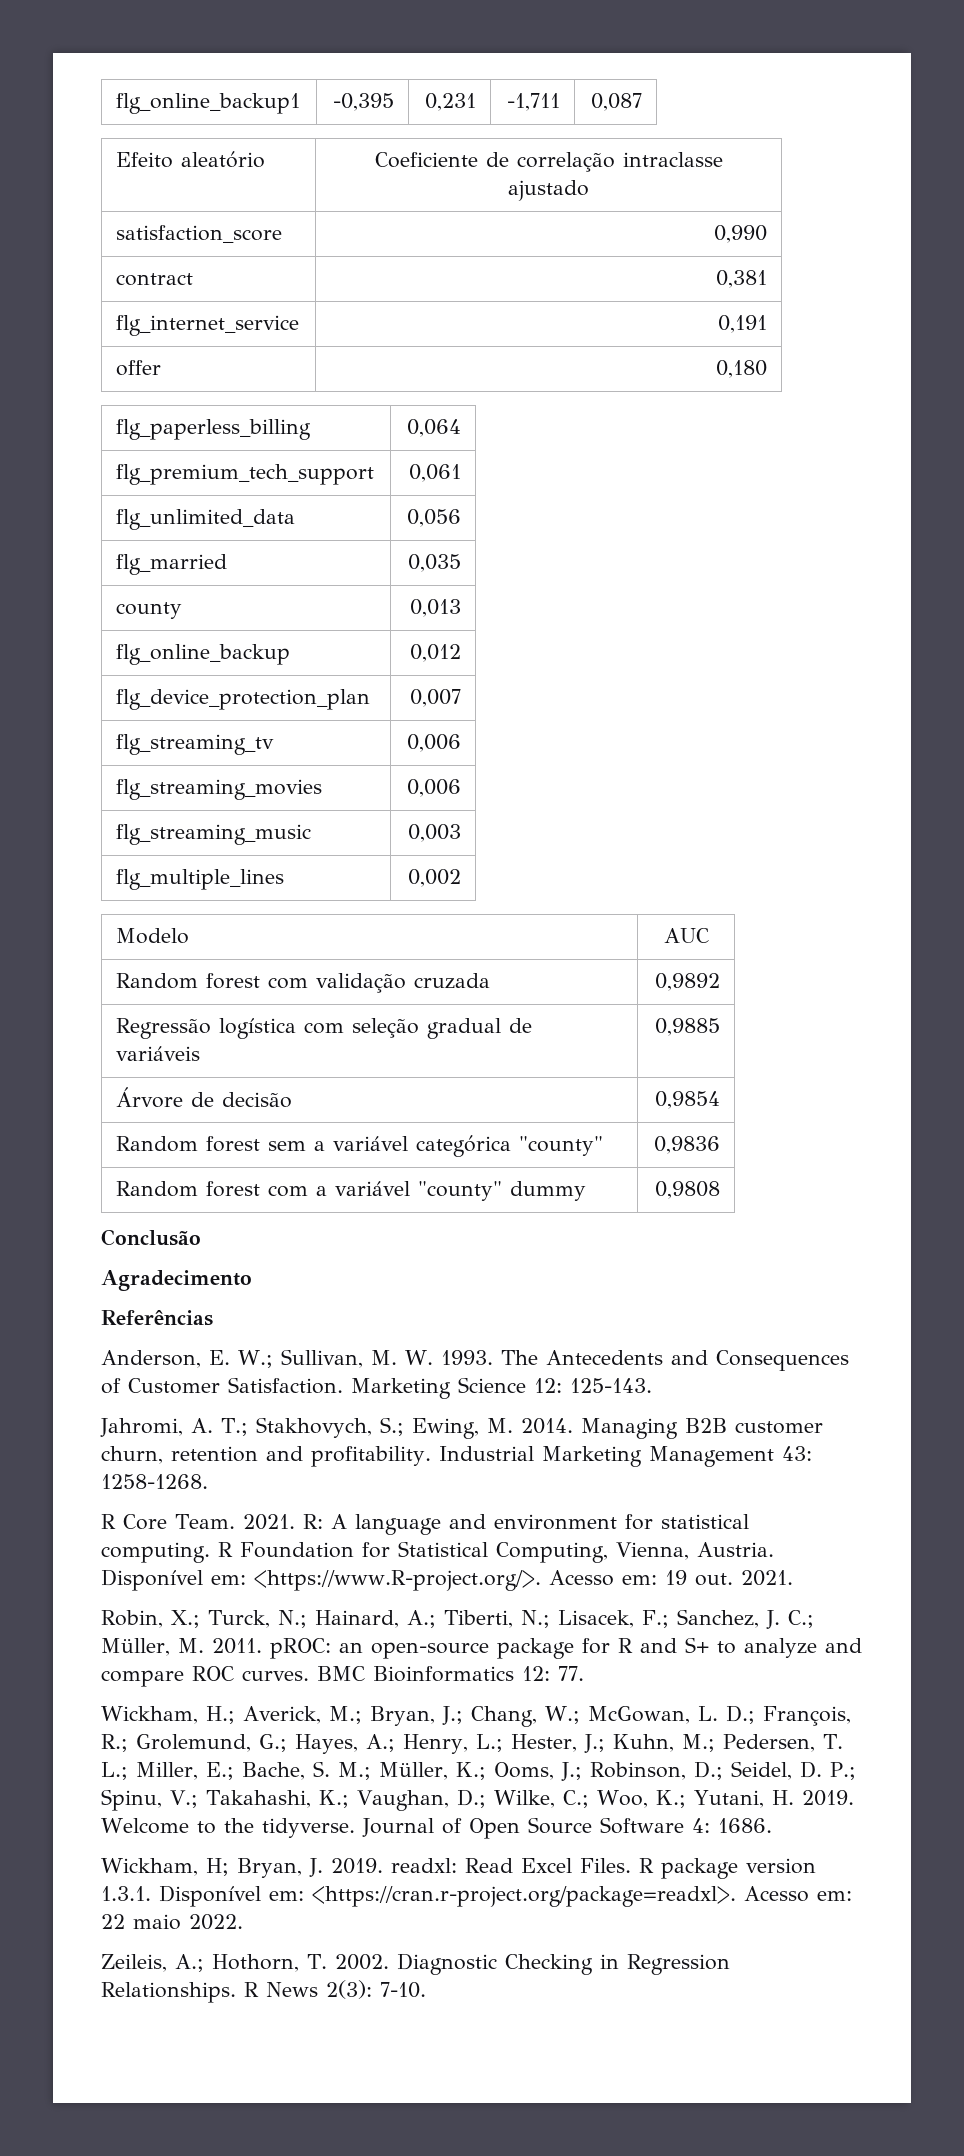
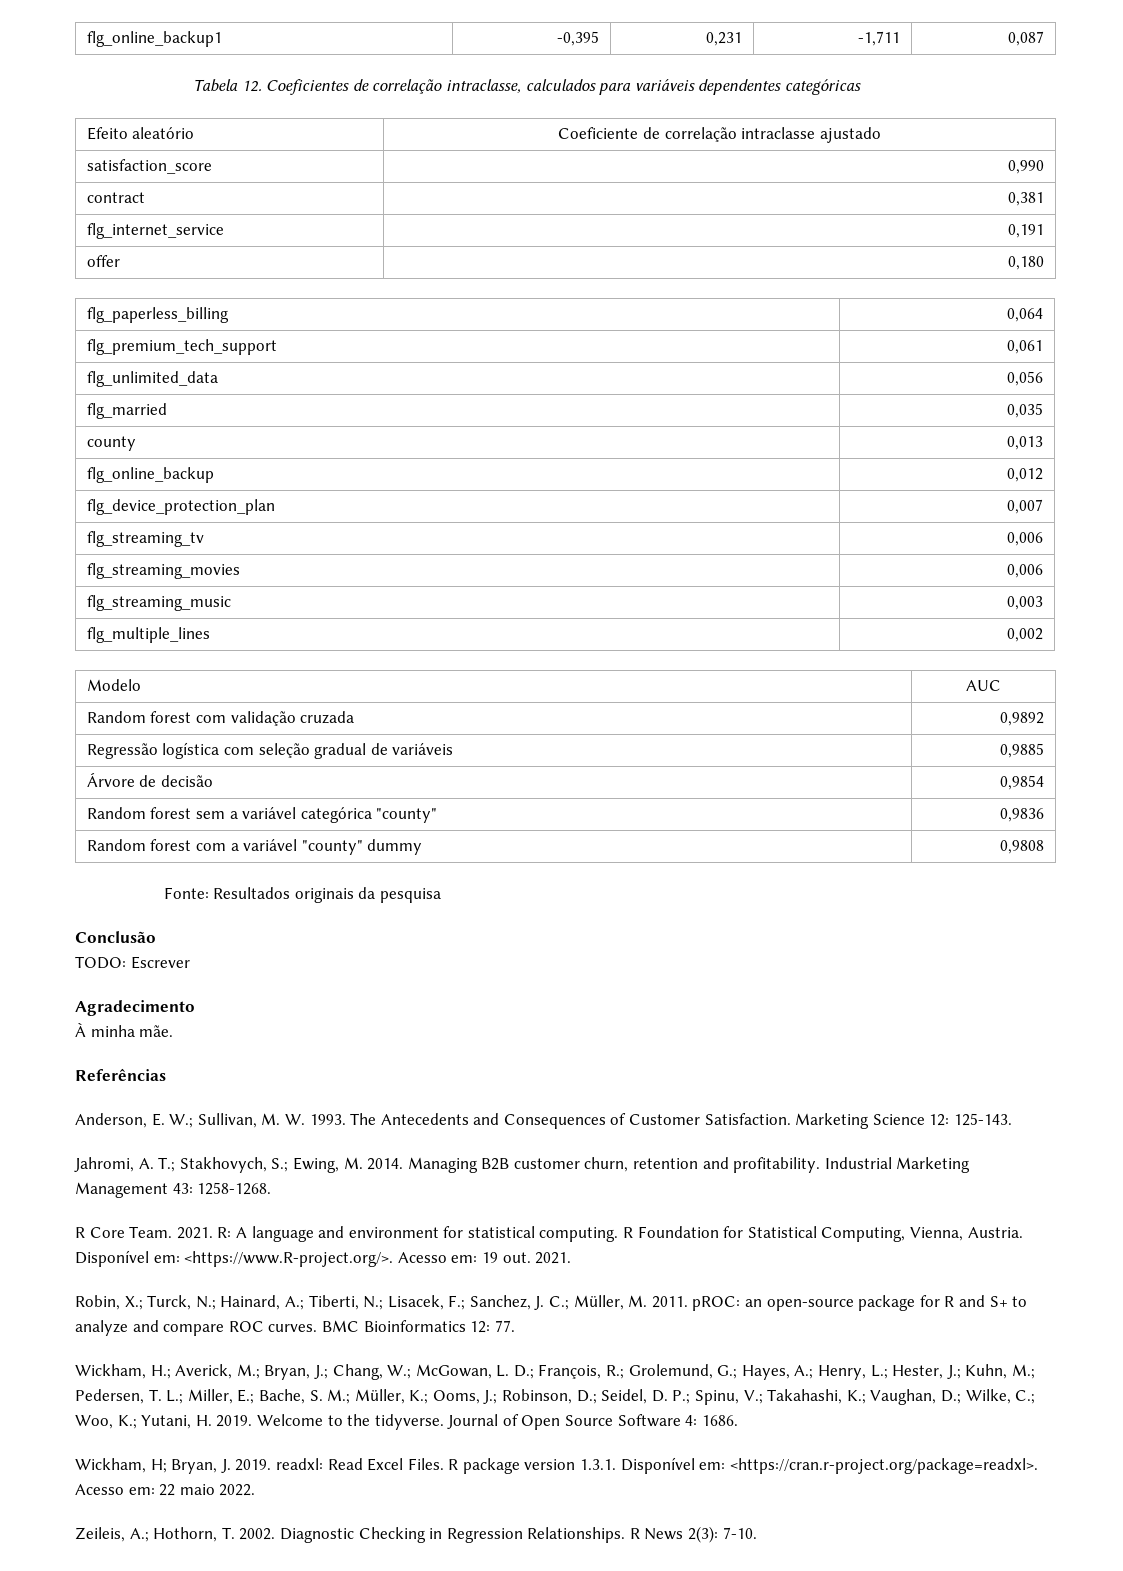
+ Tabela 12. Coeficientes de correlação intraclasse, calculados para variáveis dependentes categóricas
+ Fonte: Resultados originais da pesquisa
+ TODO: Escrever
+ À minha mãe.

